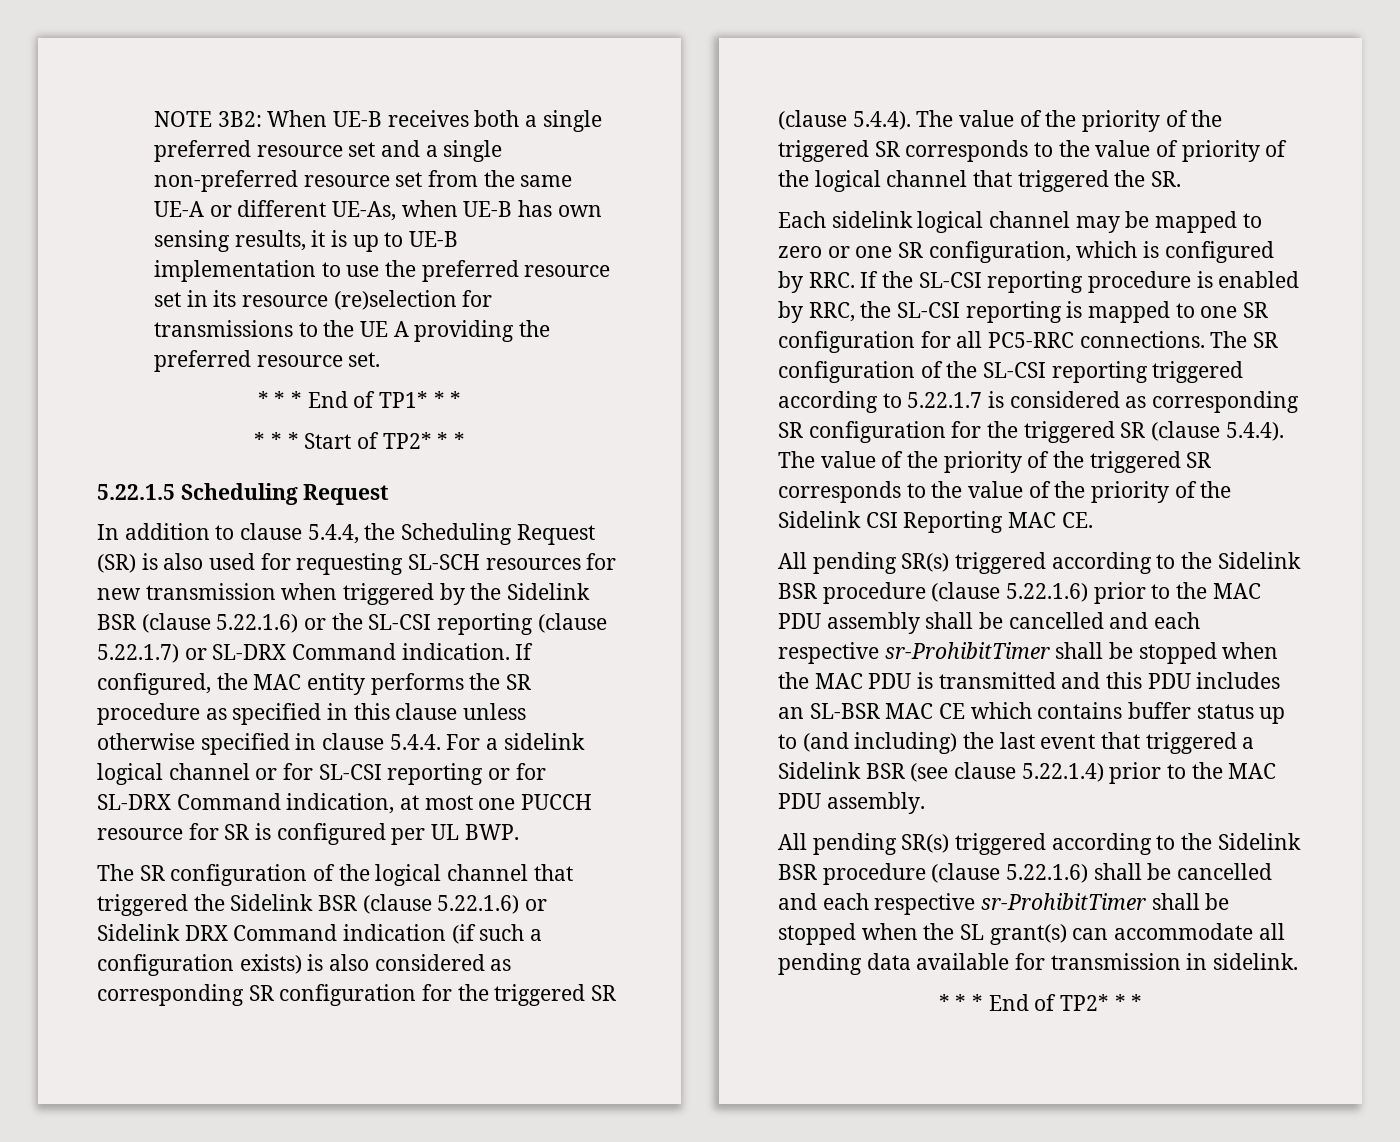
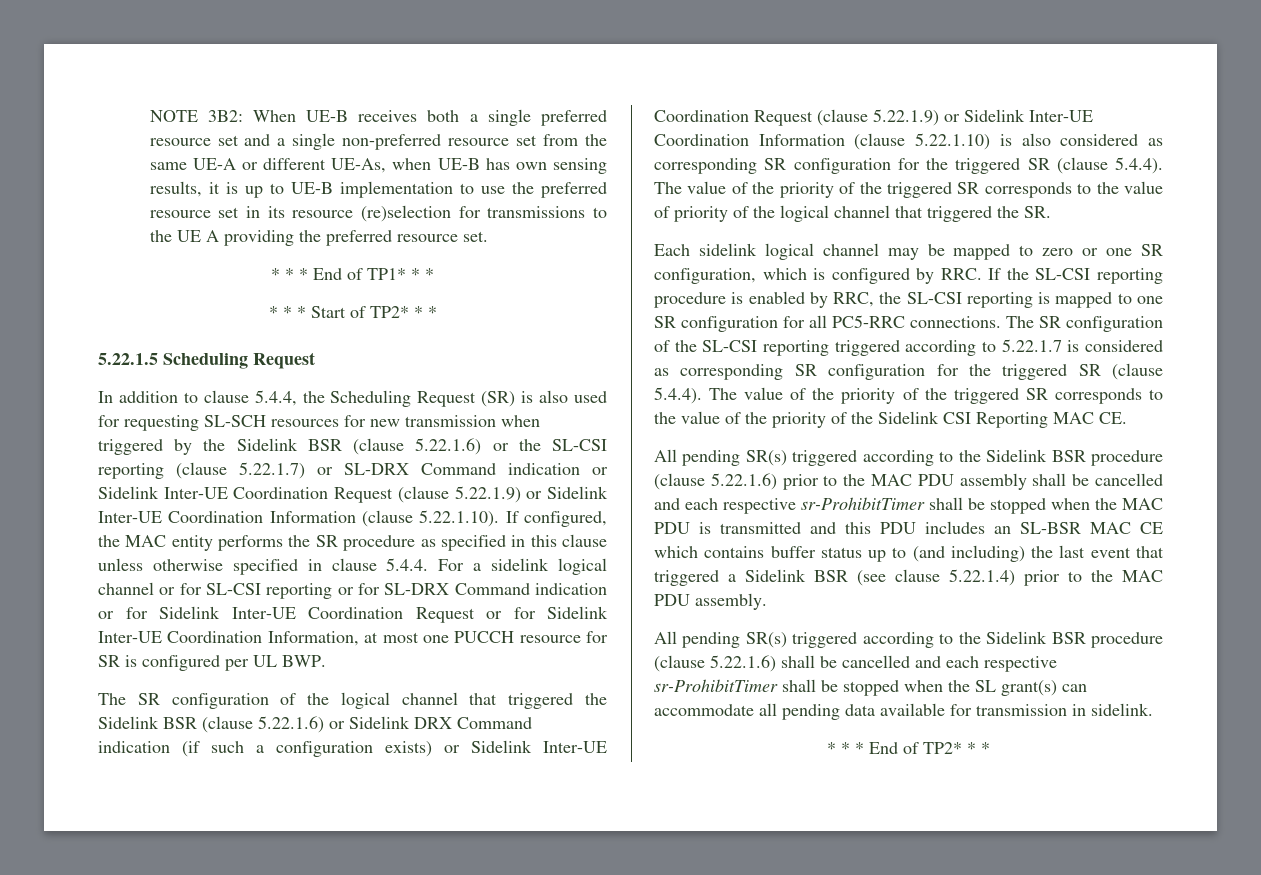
- In addition to clause 5.4.4, the Scheduling Request (SR) is also used for requesting SL-SCH resources for new transmission when triggered by the Sidelink BSR (clause 5.22.1.6) or the SL-CSI reporting (clause 5.22.1.7) or SL-DRX Command indication. If configured, the MAC entity performs the SR procedure as specified in this clause unless otherwise specified in clause 5.4.4. For a sidelink logical channel or for SL-CSI reporting or for SL-DRX Command indication, at most one PUCCH resource for SR is configured per UL BWP.
+ In addition to clause 5.4.4, the Scheduling Request (SR) is also used for requesting SL-SCH resources for new transmission when triggered by the Sidelink BSR (clause 5.22.1.6) or the SL-CSI reporting (clause 5.22.1.7) or SL-DRX Command indication or Sidelink Inter-UE Coordination Request (clause 5.22.1.9) or Sidelink Inter-UE Coordination Information (clause 5.22.1.10). If configured, the MAC entity performs the SR procedure as specified in this clause unless otherwise specified in clause 5.4.4. For a sidelink logical channel or for SL-CSI reporting or for SL-DRX Command indication or for Sidelink Inter-UE Coordination Request or for Sidelink Inter-UE Coordination Information, at most one PUCCH resource for SR is configured per UL BWP.
- The SR configuration of the logical channel that triggered the Sidelink BSR (clause 5.22.1.6) or Sidelink DRX Command indication (if such a configuration exists) is also considered as corresponding SR configuration for the triggered SR (clause 5.4.4). The value of the priority of the triggered SR corresponds to the value of priority of the logical channel that triggered the SR.
+ The SR configuration of the logical channel that triggered the Sidelink BSR (clause 5.22.1.6) or Sidelink DRX Command indication (if such a configuration exists) or Sidelink Inter-UE Coordination Request (clause 5.22.1.9) or Sidelink Inter-UE Coordination Information (clause 5.22.1.10) is also considered as corresponding SR configuration for the triggered SR (clause 5.4.4). The value of the priority of the triggered SR corresponds to the value of priority of the logical channel that triggered the SR.

